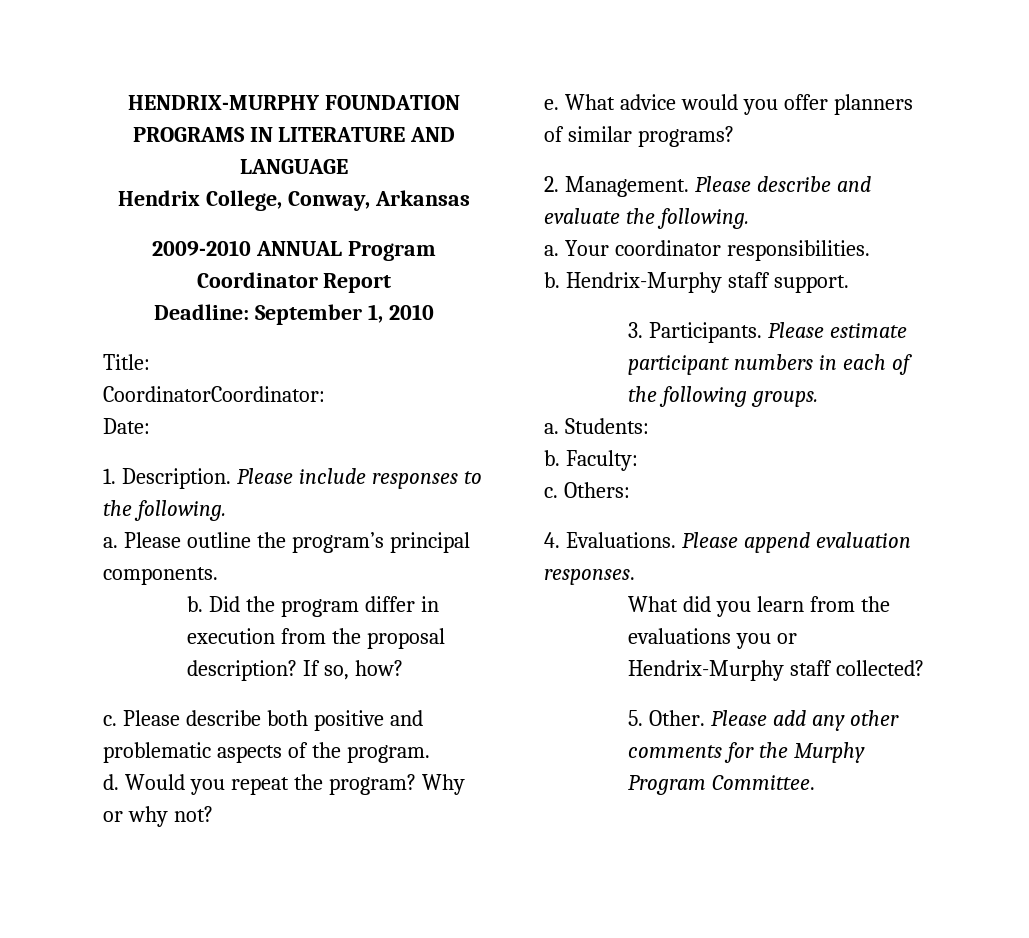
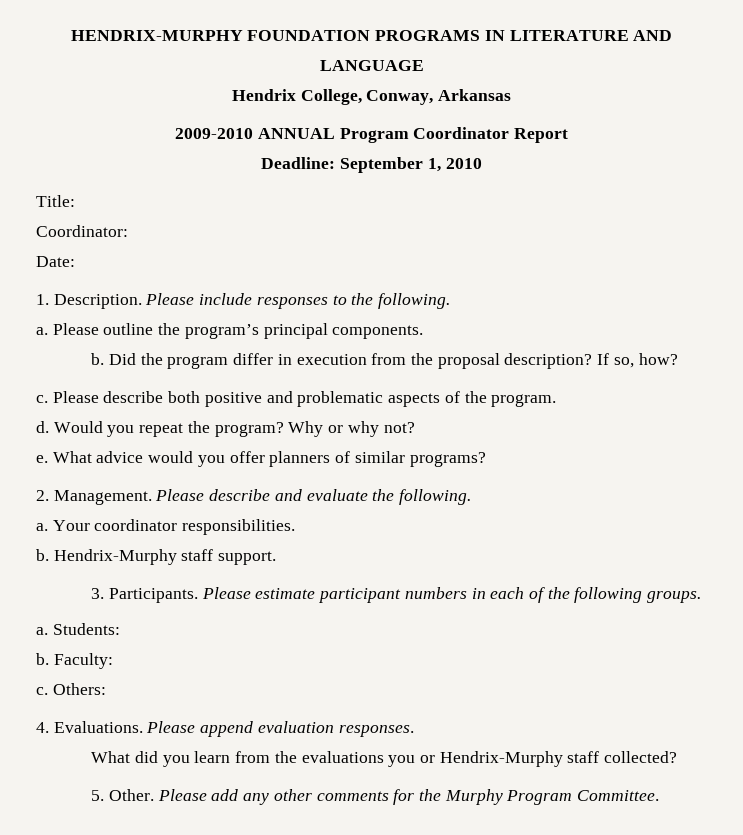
- CoordinatorCoordinator:
+ Coordinator:

